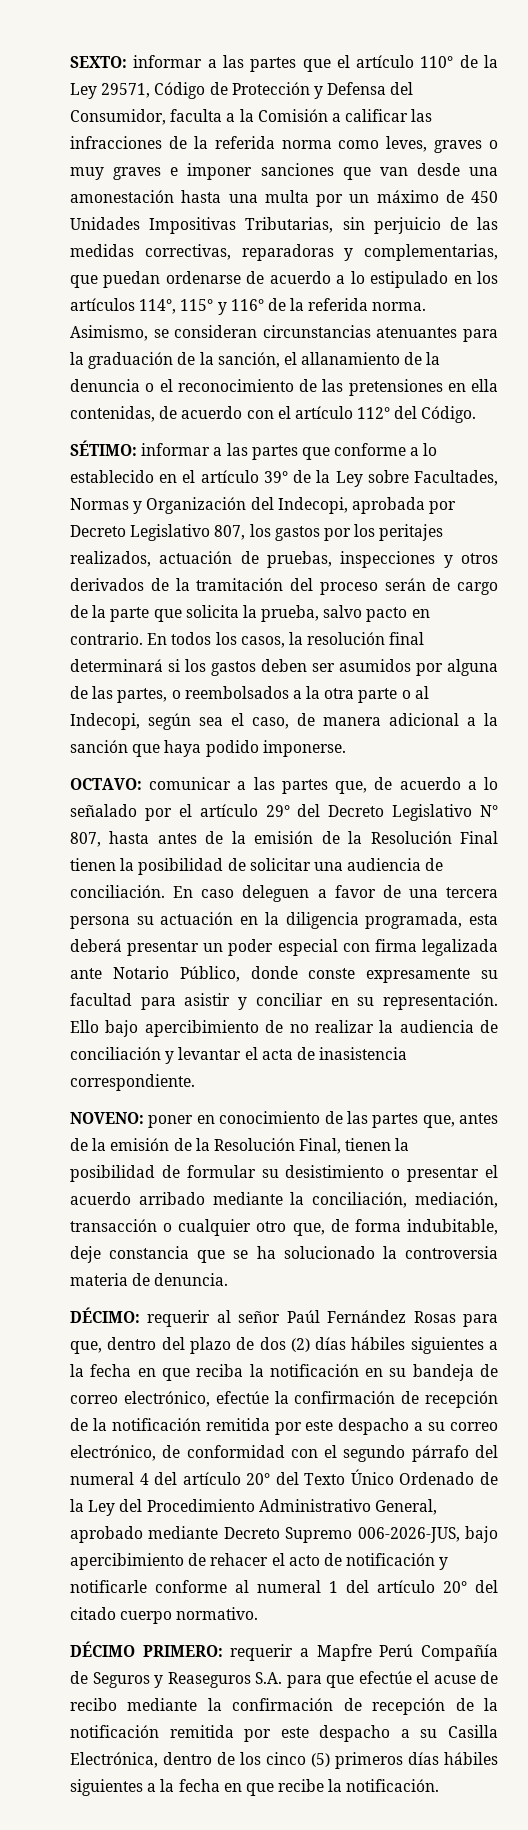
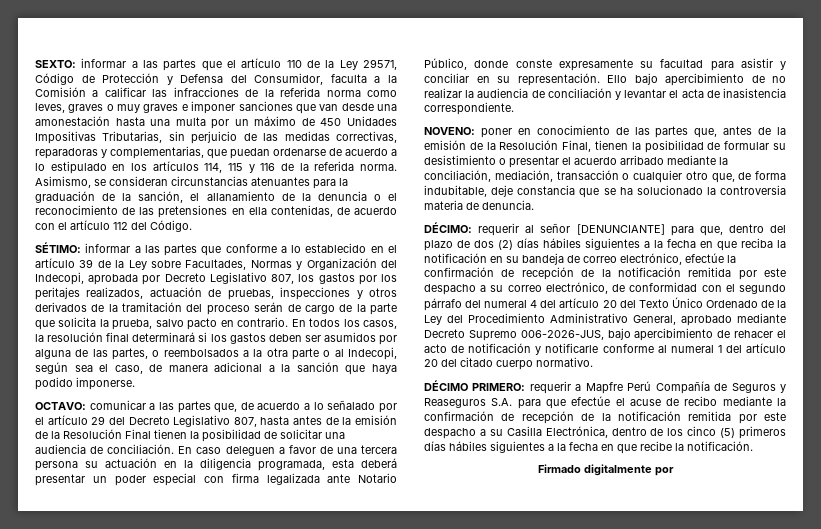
- informar a las partes que el artículo 110° de la Ley 29571, Código de Protección y Defensa del Consumidor, faculta a la Comisión a calificar las infracciones de la referida norma como leves, graves o muy graves e imponer sanciones que van desde una amonestación hasta una multa por un máximo de 450 Unidades Impositivas Tributarias, sin perjuicio de las medidas correctivas, reparadoras y complementarias, que puedan ordenarse de acuerdo a lo estipulado en los artículos 114°, 115° y 116° de la referida norma.
+ informar a las partes que el artículo 110 de la Ley 29571, Código de Protección y Defensa del Consumidor, faculta a la Comisión a calificar las infracciones de la referida norma como leves, graves o muy graves e imponer sanciones que van desde una amonestación hasta una multa por un máximo de 450 Unidades Impositivas Tributarias, sin perjuicio de las medidas correctivas, reparadoras y complementarias, que puedan ordenarse de acuerdo a lo estipulado en los artículos 114, 115 y 116 de la referida norma.
- Asimismo, se consideran circunstancias atenuantes para la graduación de la sanción, el allanamiento de la denuncia o el reconocimiento de las pretensiones en ella contenidas, de acuerdo con el artículo 112° del Código.
+ Asimismo, se consideran circunstancias atenuantes para la graduación de la sanción, el allanamiento de la denuncia o el reconocimiento de las pretensiones en ella contenidas, de acuerdo con el artículo 112 del Código.
- SÉTIMO: informar a las partes que conforme a lo establecido en el artículo 39° de la Ley sobre Facultades, Normas y Organización del Indecopi, aprobada por Decreto Legislativo 807, los gastos por los peritajes realizados, actuación de pruebas, inspecciones y otros derivados de la tramitación del proceso serán de cargo de la parte que solicita la prueba, salvo pacto en contrario.
+ SÉTIMO: informar a las partes que conforme a lo establecido en el artículo 39 de la Ley sobre Facultades, Normas y Organización del Indecopi, aprobada por Decreto Legislativo 807, los gastos por los peritajes realizados, actuación de pruebas, inspecciones y otros derivados de la tramitación del proceso serán de cargo de la parte que solicita la prueba, salvo pacto en contrario.
- OCTAVO: comunicar a las partes que, de acuerdo a lo señalado por el artículo 29° del Decreto Legislativo N° 807, hasta antes de la emisión de la Resolución Final tienen la posibilidad de solicitar una audiencia de conciliación.
+ OCTAVO: comunicar a las partes que, de acuerdo a lo señalado por el artículo 29 del Decreto Legislativo 807, hasta antes de la emisión de la Resolución Final tienen la posibilidad de solicitar una audiencia de conciliación.
- requerir al señor Paúl Fernández Rosas para que, dentro del plazo de dos (2) días hábiles siguientes a la fecha en que reciba la notificación en su bandeja de correo electrónico, efectúe la confirmación de recepción de la notificación remitida por este despacho a su correo electrónico, de conformidad con el segundo párrafo del numeral 4 del artículo 20° del Texto Único Ordenado de la Ley del Procedimiento Administrativo General, aprobado mediante Decreto Supremo 006-2026-JUS, bajo apercibimiento de rehacer el acto de notificación y notificarle conforme al numeral 1 del artículo 20° del citado cuerpo normativo.
+ requerir al señor [DENUNCIANTE] para que, dentro del plazo de dos (2) días hábiles siguientes a la fecha en que reciba la notificación en su bandeja de correo electrónico, efectúe la confirmación de recepción de la notificación remitida por este despacho a su correo electrónico, de conformidad con el segundo párrafo del numeral 4 del artículo 20 del Texto Único Ordenado de la Ley del Procedimiento Administrativo General, aprobado mediante Decreto Supremo 006-2026-JUS, bajo apercibimiento de rehacer el acto de notificación y notificarle conforme al numeral 1 del artículo 20 del citado cuerpo normativo.
+ Firmado digitalmente por

